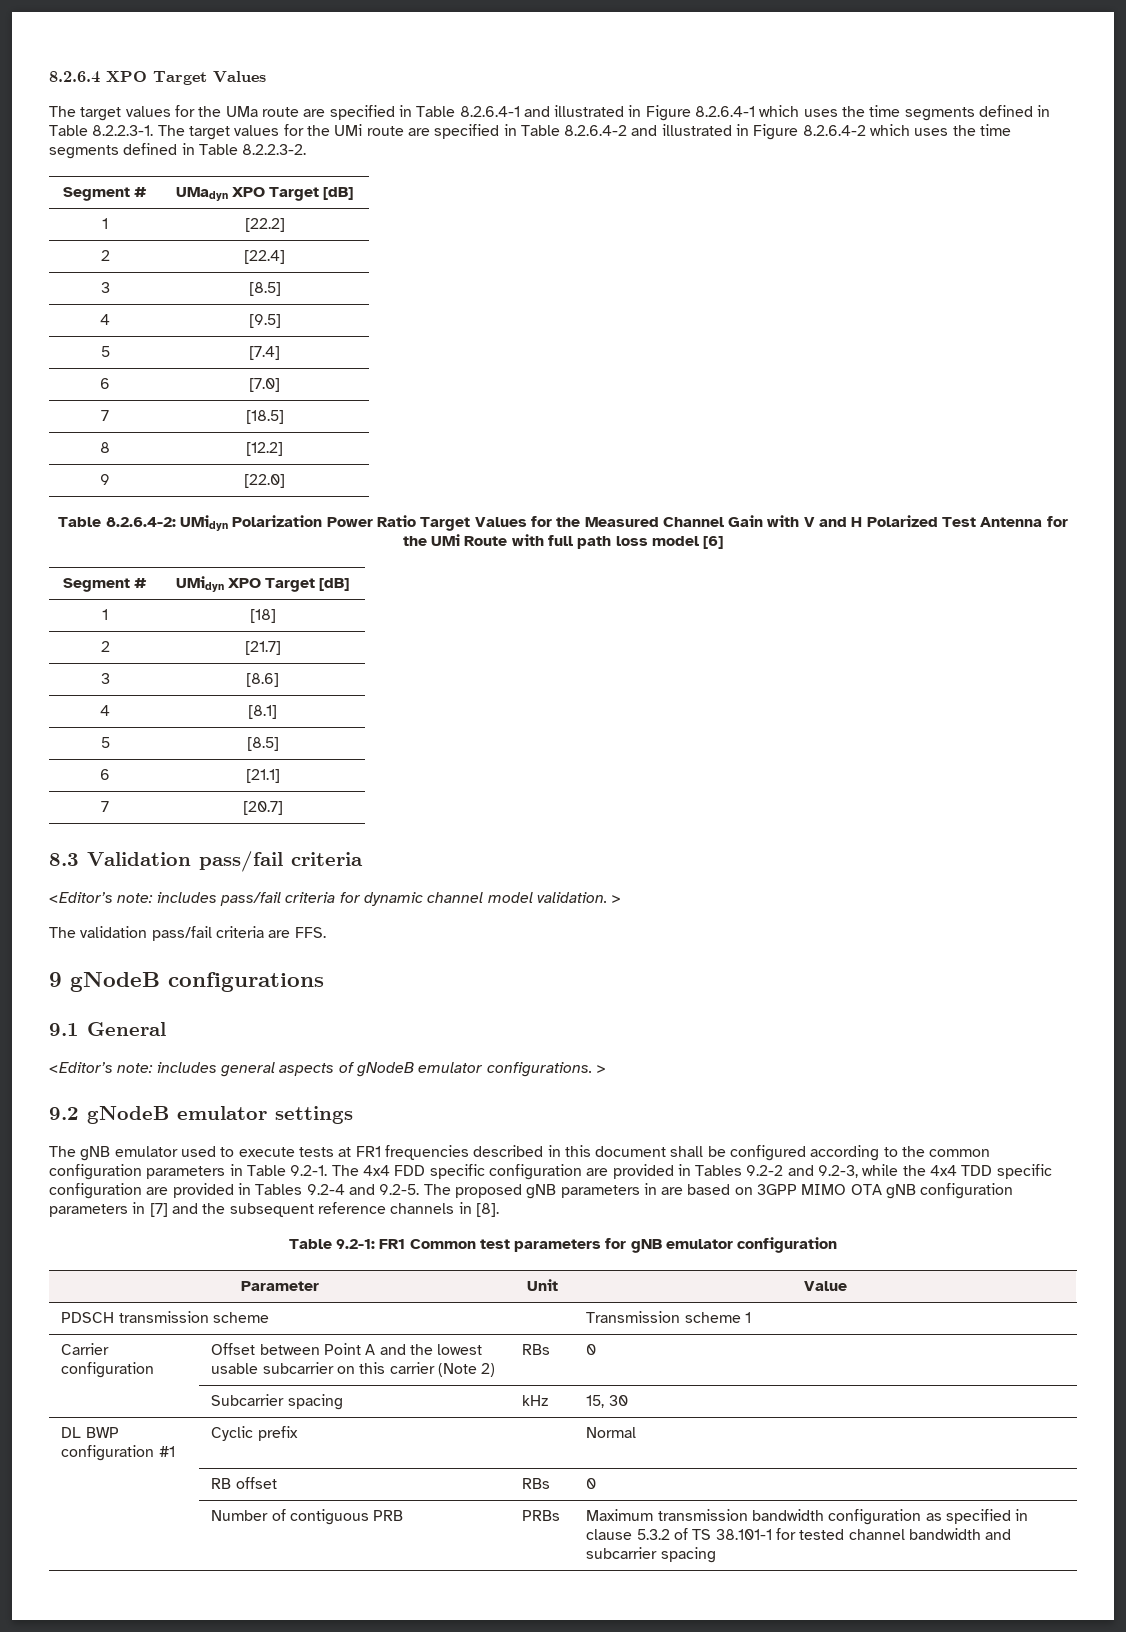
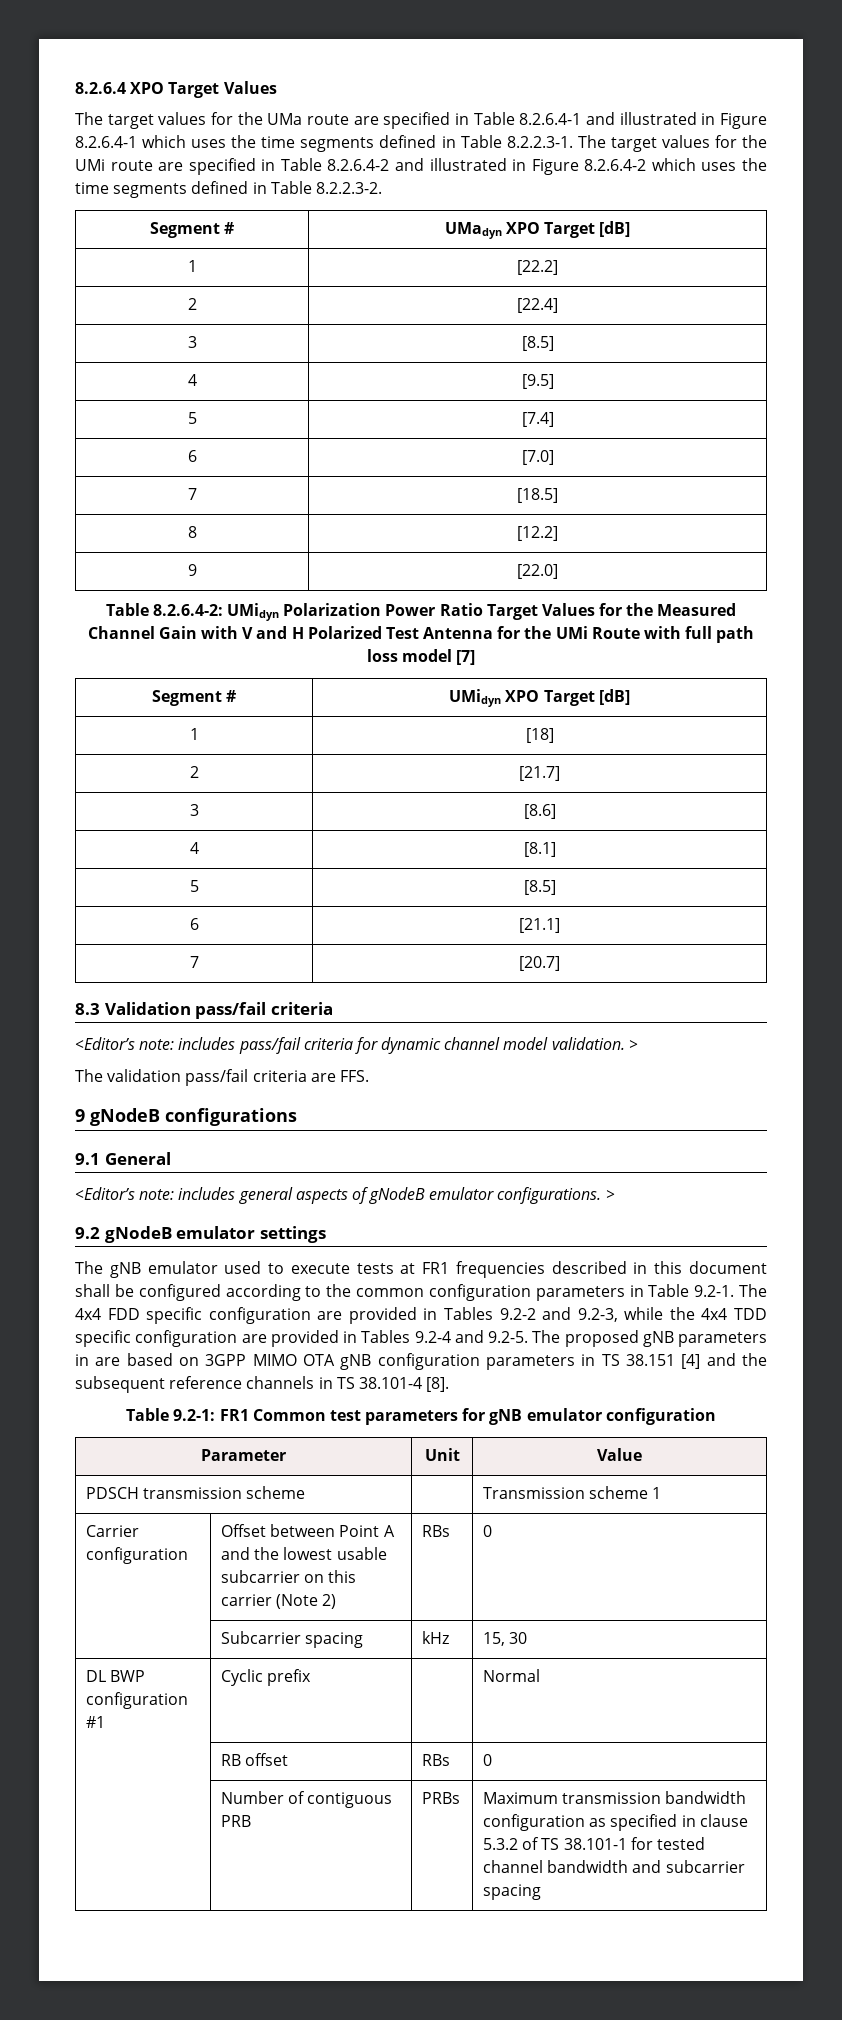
- Table 8.2.6.4-2: UMidyn Polarization Power Ratio Target Values for the Measured Channel Gain with V and H Polarized Test Antenna for the UMi Route with full path loss model [6]
+ Table 8.2.6.4-2: UMidyn Polarization Power Ratio Target Values for the Measured Channel Gain with V and H Polarized Test Antenna for the UMi Route with full path loss model [7]
- The gNB emulator used to execute tests at FR1 frequencies described in this document shall be configured according to the common configuration parameters in Table 9.2-1. The 4x4 FDD specific configuration are provided in Tables 9.2-2 and 9.2-3, while the 4x4 TDD specific configuration are provided in Tables 9.2-4 and 9.2-5. The proposed gNB parameters in are based on 3GPP MIMO OTA gNB configuration parameters in [7] and the subsequent reference channels in [8].
+ The gNB emulator used to execute tests at FR1 frequencies described in this document shall be configured according to the common configuration parameters in Table 9.2-1. The 4x4 FDD specific configuration are provided in Tables 9.2-2 and 9.2-3, while the 4x4 TDD specific configuration are provided in Tables 9.2-4 and 9.2-5. The proposed gNB parameters in are based on 3GPP MIMO OTA gNB configuration parameters in TS 38.151 [4] and the subsequent reference channels in TS 38.101-4 [8].

